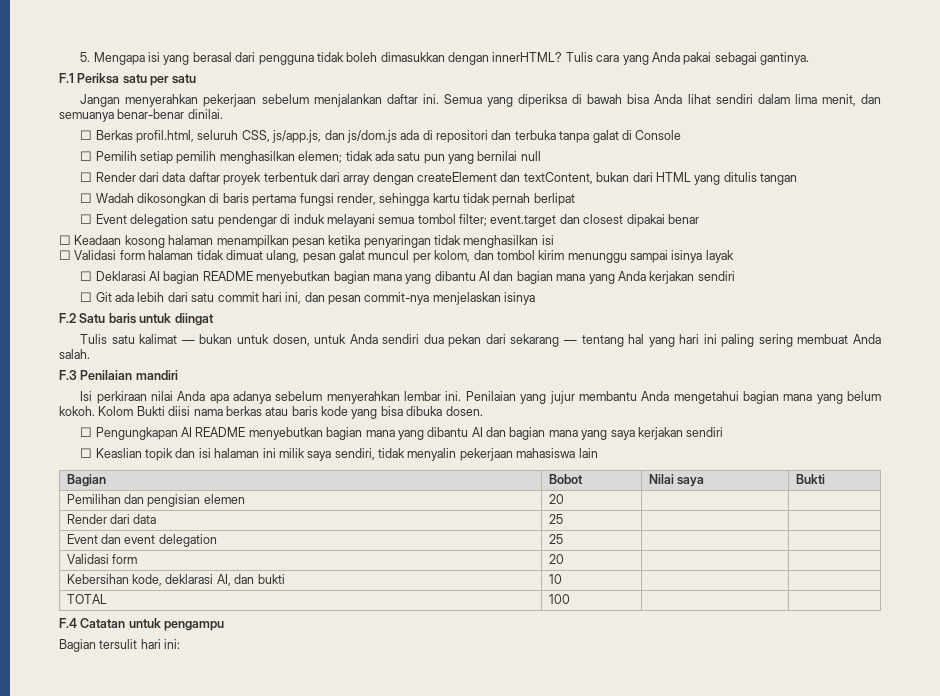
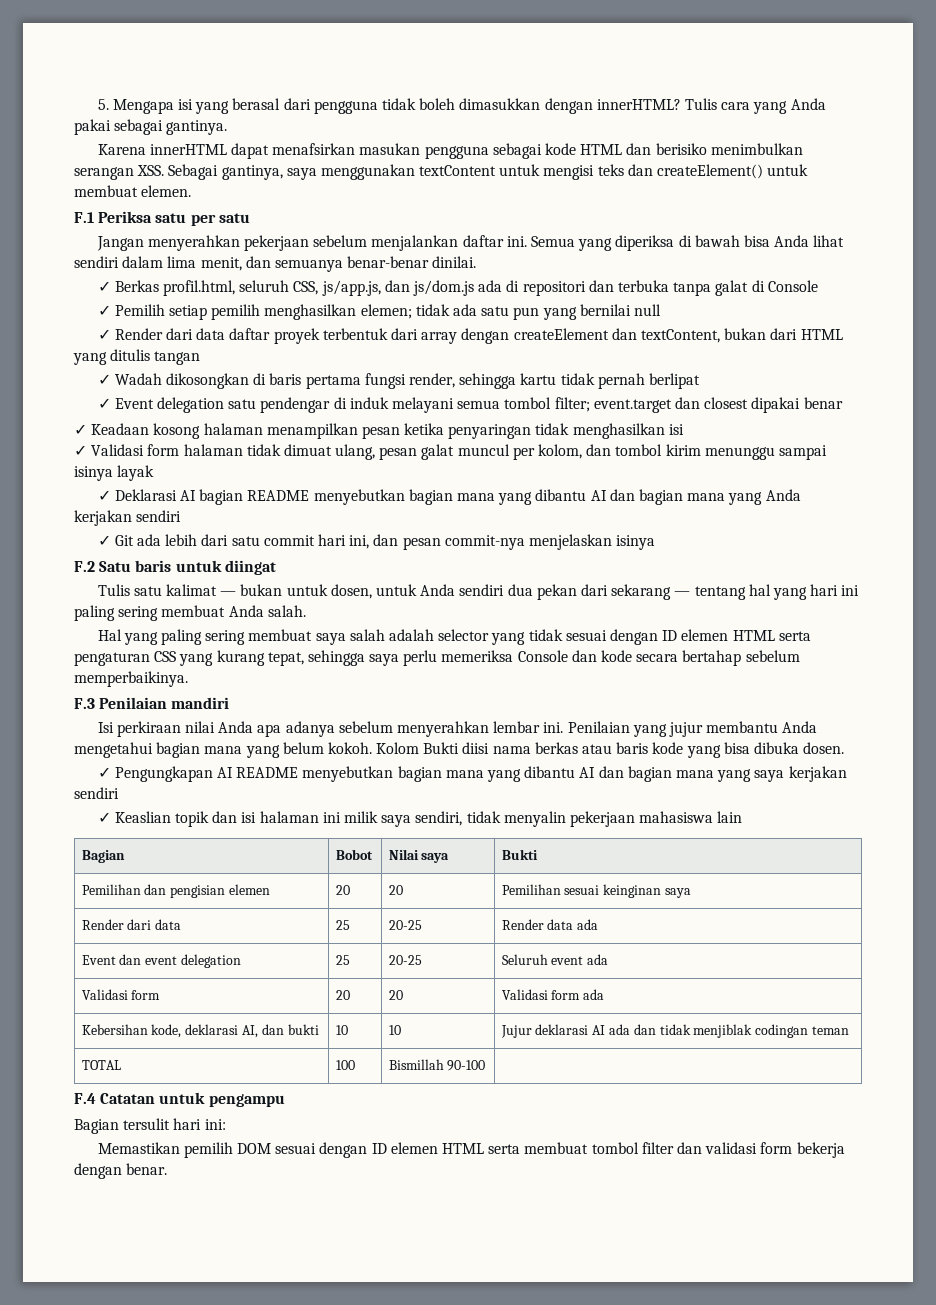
+ Karena innerHTML dapat menafsirkan masukan pengguna sebagai kode HTML dan berisiko menimbulkan serangan XSS. Sebagai gantinya, saya menggunakan textContent untuk mengisi teks dan createElement() untuk membuat elemen.
- ☐ Berkas profil.html, seluruh CSS, js/app.js, dan js/dom.js ada di repositori dan terbuka tanpa galat di Console
+ ✓ Berkas profil.html, seluruh CSS, js/app.js, dan js/dom.js ada di repositori dan terbuka tanpa galat di Console
- ☐ Pemilih setiap pemilih menghasilkan elemen; tidak ada satu pun yang bernilai null
+ ✓ Pemilih setiap pemilih menghasilkan elemen; tidak ada satu pun yang bernilai null
- ☐ Render dari data daftar proyek terbentuk dari array dengan createElement dan textContent, bukan dari HTML yang ditulis tangan
+ ✓ Render dari data daftar proyek terbentuk dari array dengan createElement dan textContent, bukan dari HTML yang ditulis tangan
- ☐ Wadah dikosongkan di baris pertama fungsi render, sehingga kartu tidak pernah berlipat
+ ✓ Wadah dikosongkan di baris pertama fungsi render, sehingga kartu tidak pernah berlipat
- ☐ Event delegation satu pendengar di induk melayani semua tombol filter; event.target dan closest dipakai benar
+ ✓ Event delegation satu pendengar di induk melayani semua tombol filter; event.target dan closest dipakai benar
- ☐ Keadaan kosong halaman menampilkan pesan ketika penyaringan tidak menghasilkan isi
+ ✓ Keadaan kosong halaman menampilkan pesan ketika penyaringan tidak menghasilkan isi
- ☐ Validasi form halaman tidak dimuat ulang, pesan galat muncul per kolom, dan tombol kirim menunggu sampai isinya layak
+ ✓ Validasi form halaman tidak dimuat ulang, pesan galat muncul per kolom, dan tombol kirim menunggu sampai isinya layak
- ☐ Deklarasi AI bagian README menyebutkan bagian mana yang dibantu AI dan bagian mana yang Anda kerjakan sendiri
+ ✓ Deklarasi AI bagian README menyebutkan bagian mana yang dibantu AI dan bagian mana yang Anda kerjakan sendiri
- ☐ Git ada lebih dari satu commit hari ini, dan pesan commit-nya menjelaskan isinya
+ ✓ Git ada lebih dari satu commit hari ini, dan pesan commit-nya menjelaskan isinya
+ Hal yang paling sering membuat saya salah adalah selector yang tidak sesuai dengan ID elemen HTML serta pengaturan CSS yang kurang tepat, sehingga saya perlu memeriksa Console dan kode secara bertahap sebelum memperbaikinya.
- ☐ Pengungkapan AI README menyebutkan bagian mana yang dibantu AI dan bagian mana yang saya kerjakan sendiri
+ ✓ Pengungkapan AI README menyebutkan bagian mana yang dibantu AI dan bagian mana yang saya kerjakan sendiri
- ☐ Keaslian topik dan isi halaman ini milik saya sendiri, tidak menyalin pekerjaan mahasiswa lain
+ ✓ Keaslian topik dan isi halaman ini milik saya sendiri, tidak menyalin pekerjaan mahasiswa lain
- Pemilihan dan pengisian elemen | 20 | |
+ Pemilihan dan pengisian elemen | 20 | 20 | Pemilihan sesuai keinginan saya
- Render dari data | 25 | |
+ Render dari data | 25 | 20-25 | Render data ada
- Event dan event delegation | 25 | |
+ Event dan event delegation | 25 | 20-25 | Seluruh event ada
- Validasi form | 20 | |
+ Validasi form | 20 | 20 | Validasi form ada
- Kebersihan kode, deklarasi AI, dan bukti | 10 | |
+ Kebersihan kode, deklarasi AI, dan bukti | 10 | 10 | Jujur deklarasi AI ada dan tidak menjiblak codingan teman
- TOTAL | 100 | |
+ TOTAL | 100 | Bismillah 90-100 |
+ Memastikan pemilih DOM sesuai dengan ID elemen HTML serta membuat tombol filter dan validasi form bekerja dengan benar.

